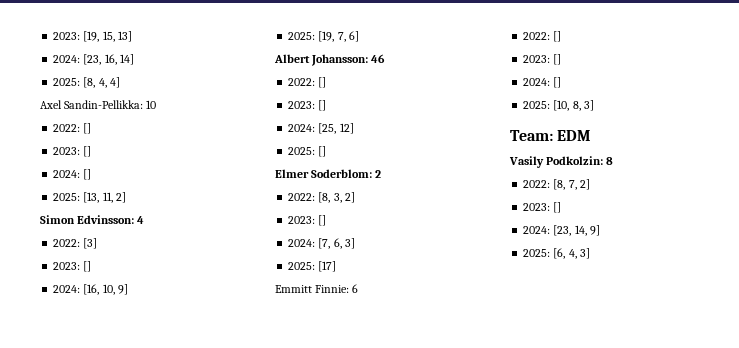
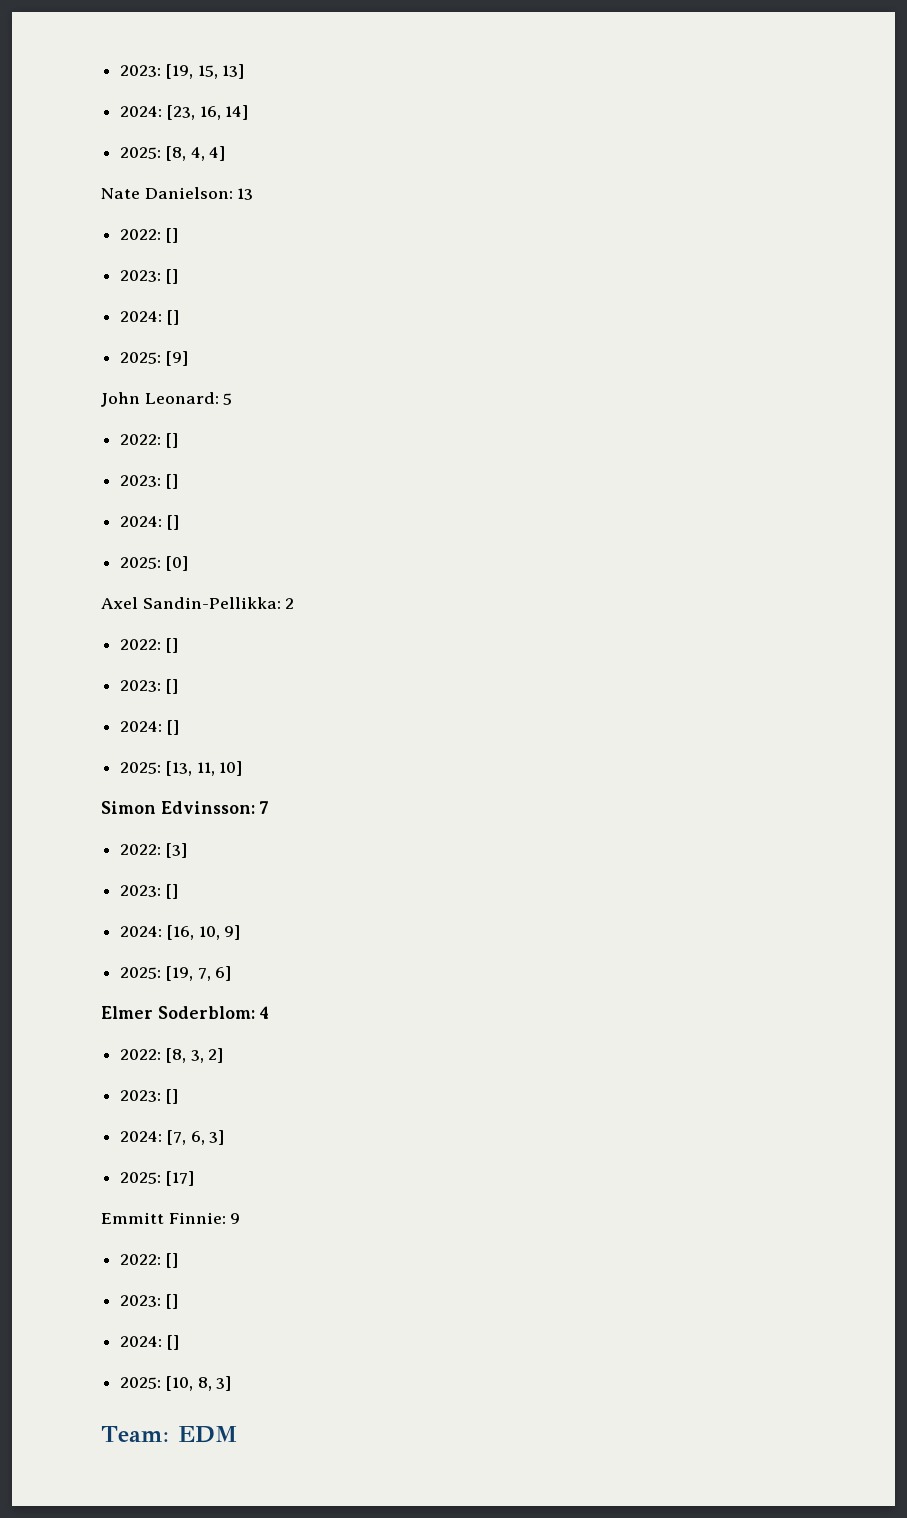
+ Nate Danielson: 13
+ 2022: []
+ 2023: []
+ 2024: []
+ 2025: [9]
+ John Leonard: 5
+ 2022: []
+ 2023: []
+ 2024: []
+ 2025: [0]
- Axel Sandin-Pellikka: 10
+ Axel Sandin-Pellikka: 2
- 2025: [13, 11, 2]
+ 2025: [13, 11, 10]
- Simon Edvinsson: 4
+ Simon Edvinsson: 7
- Albert Johansson: 46
- 2022: []
- 2023: []
- 2024: [25, 12]
- 2025: []
- Elmer Soderblom: 2
+ Elmer Soderblom: 4
- Emmitt Finnie: 6
+ Emmitt Finnie: 9
- Vasily Podkolzin: 8
- 2022: [8, 7, 2]
- 2023: []
- 2024: [23, 14, 9]
- 2025: [6, 4, 3]

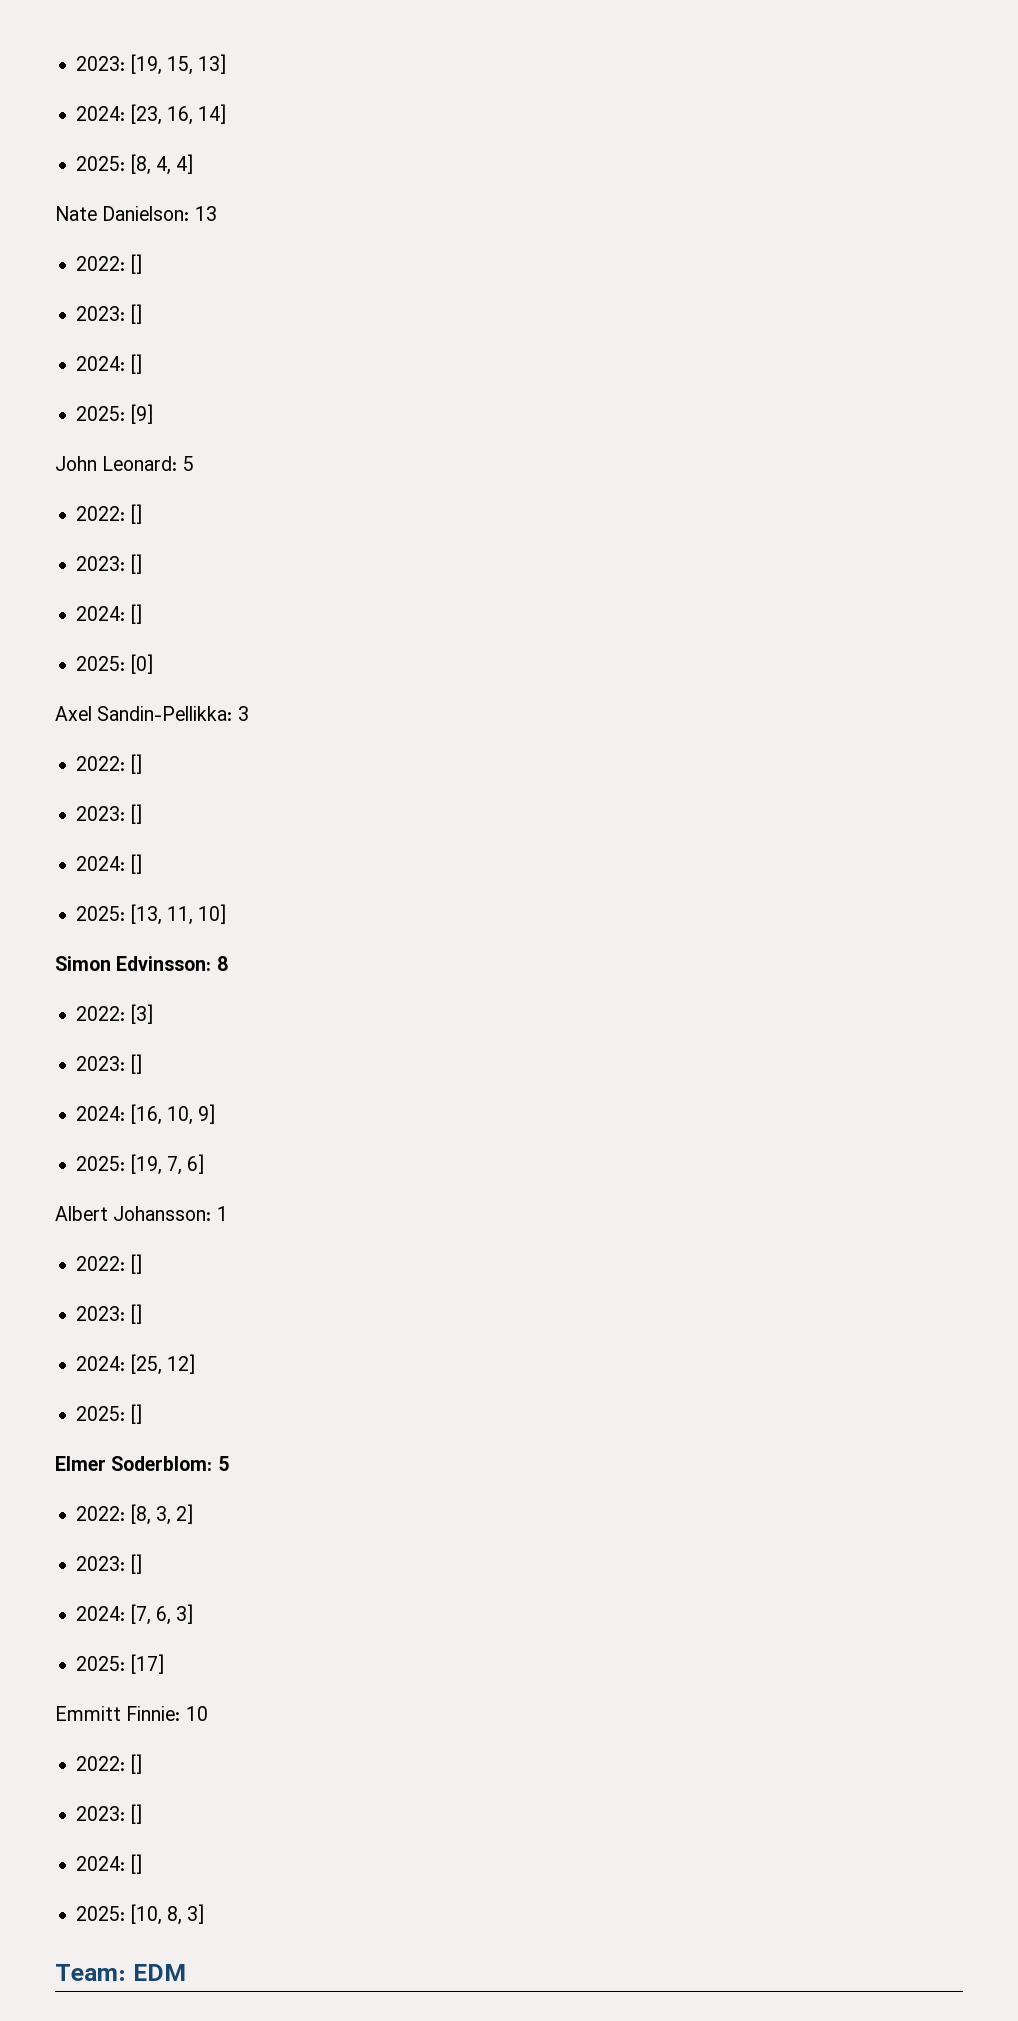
- Axel Sandin-Pellikka: 2
+ Axel Sandin-Pellikka: 3
- Simon Edvinsson: 7
+ Simon Edvinsson: 8
+ Albert Johansson: 1
+ 2022: []
+ 2023: []
+ 2024: [25, 12]
+ 2025: []
- Elmer Soderblom: 4
+ Elmer Soderblom: 5
- Emmitt Finnie: 9
+ Emmitt Finnie: 10

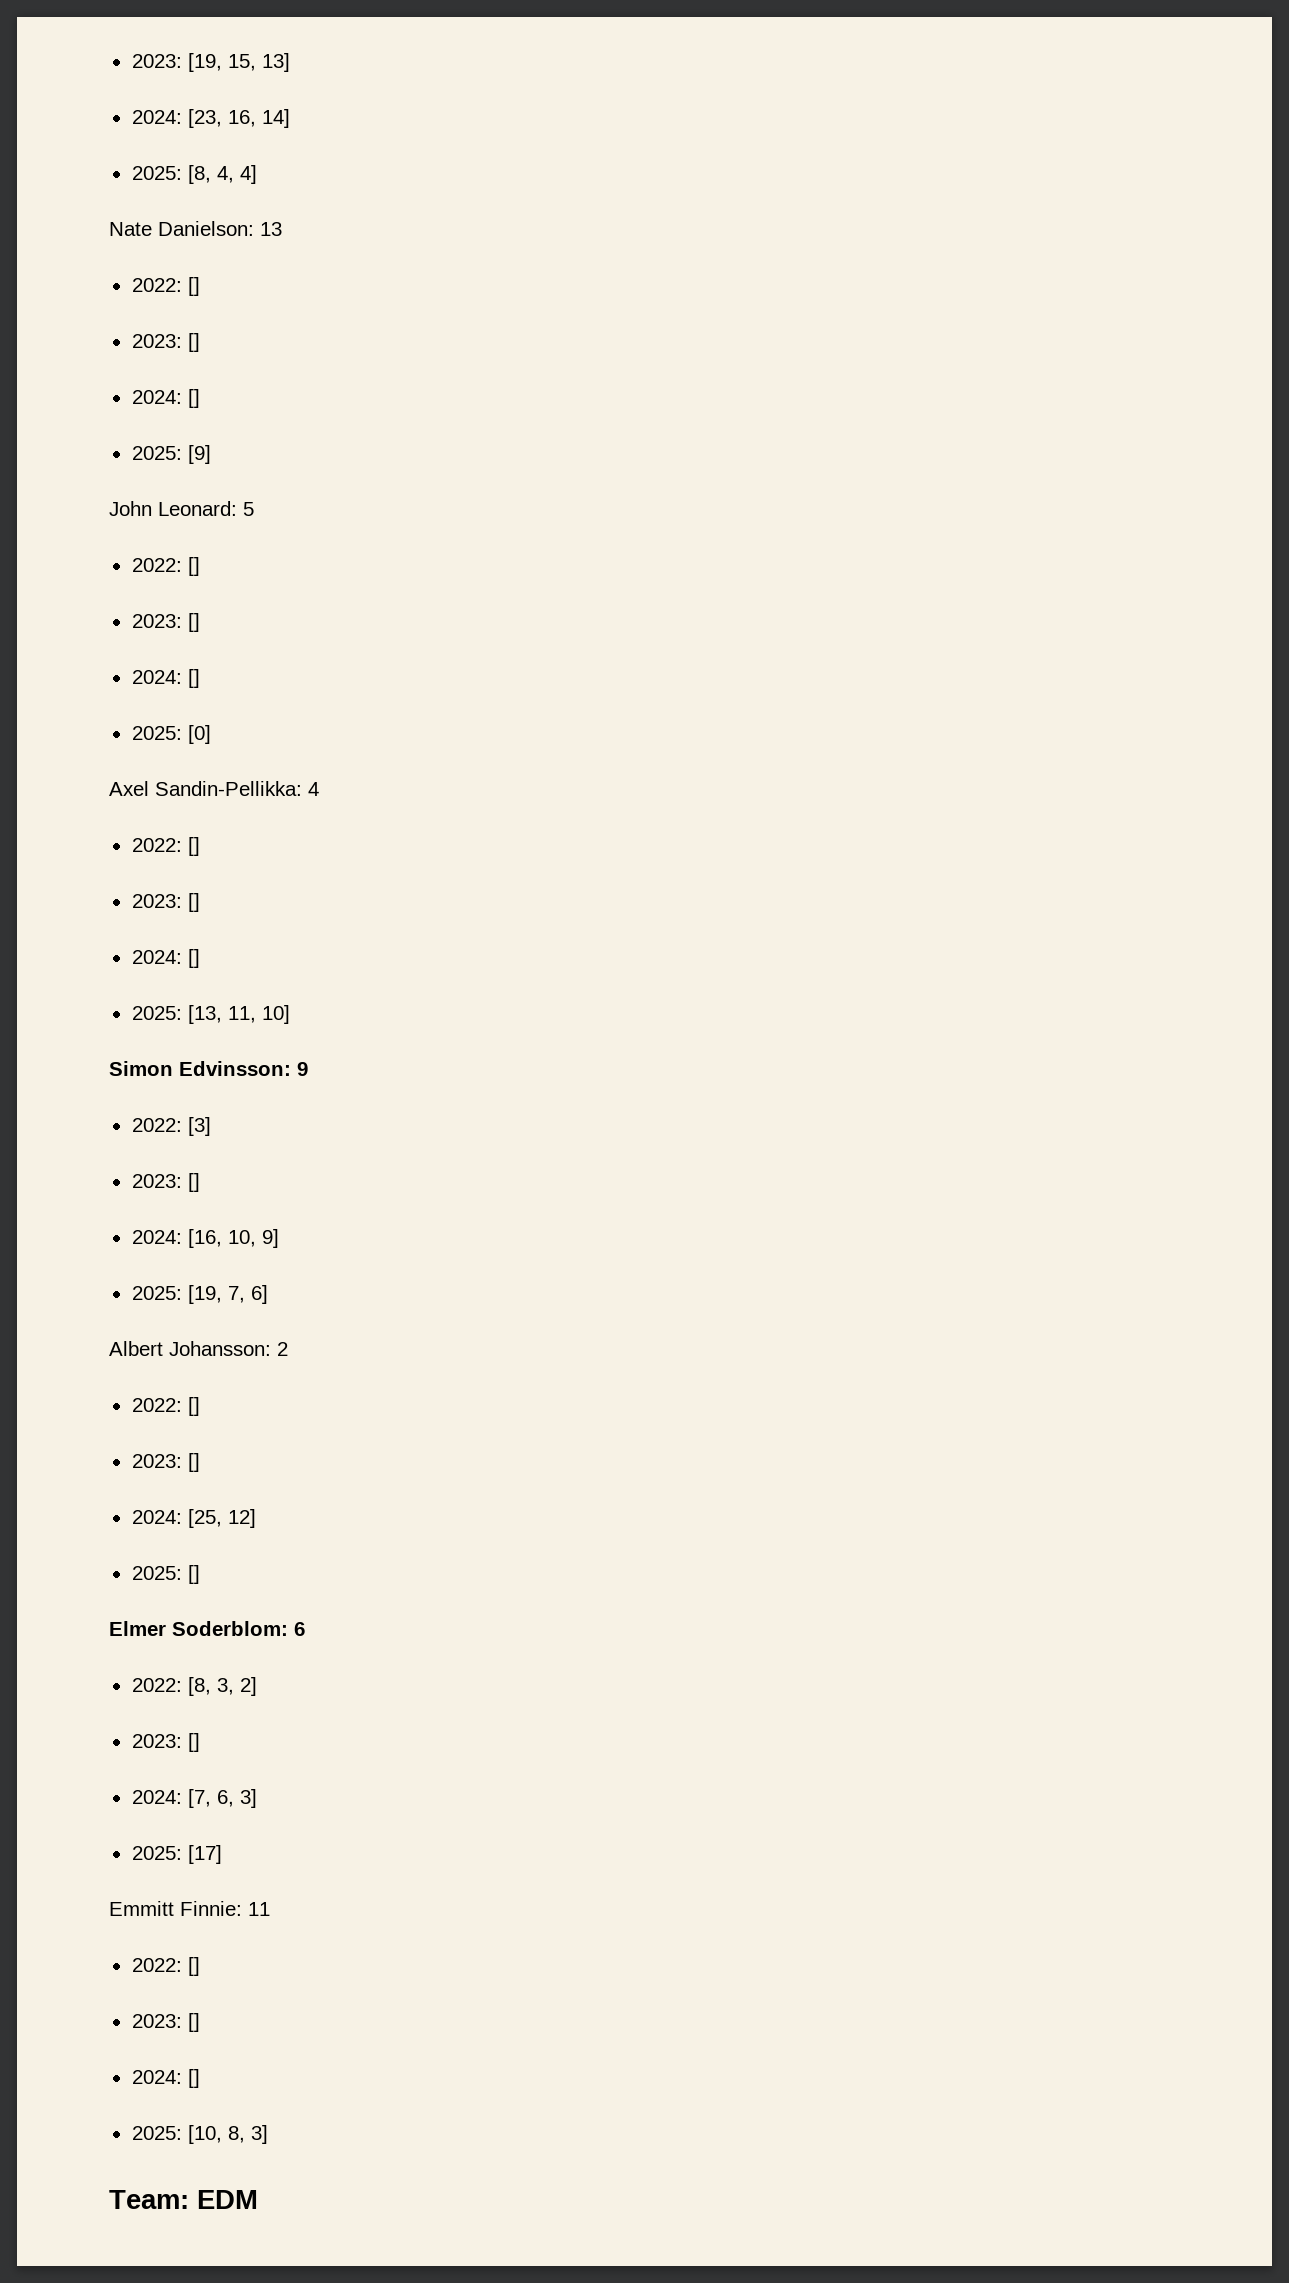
- Axel Sandin-Pellikka: 3
+ Axel Sandin-Pellikka: 4
- Simon Edvinsson: 8
+ Simon Edvinsson: 9
- Albert Johansson: 1
+ Albert Johansson: 2
- Elmer Soderblom: 5
+ Elmer Soderblom: 6
- Emmitt Finnie: 10
+ Emmitt Finnie: 11

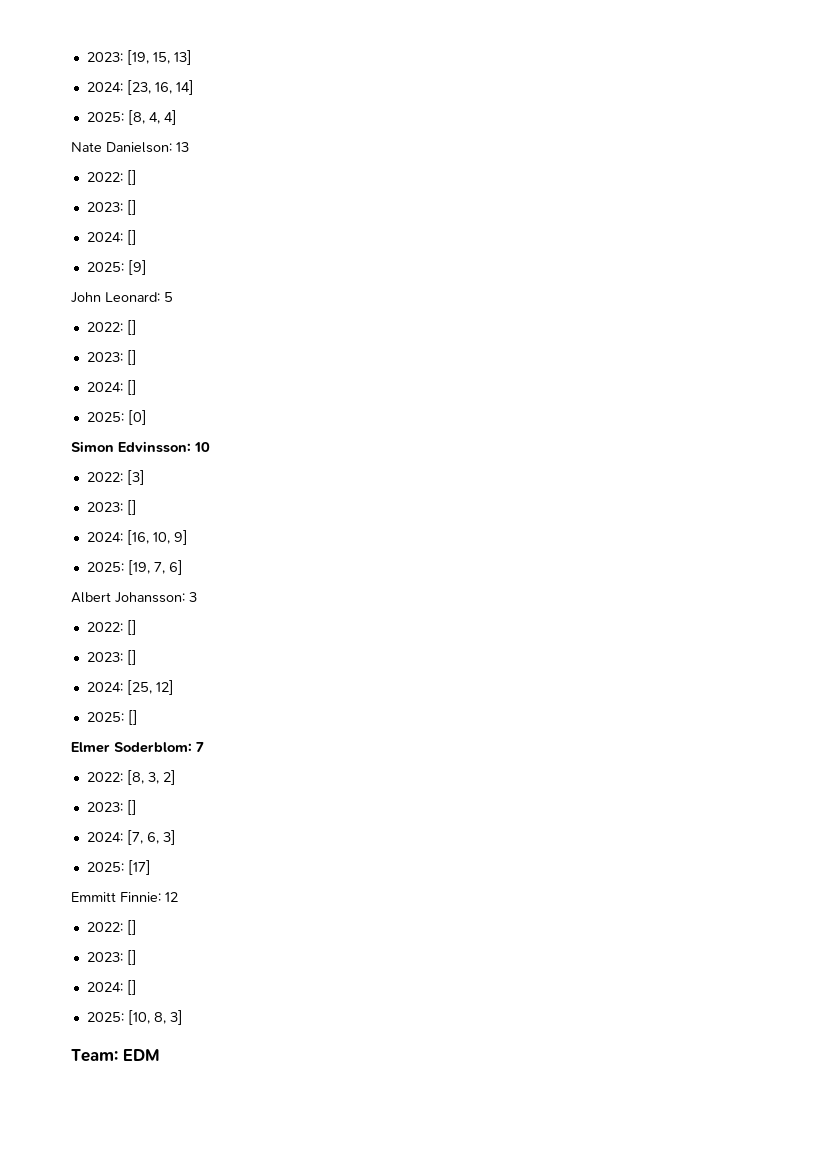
- Axel Sandin-Pellikka: 4
- 2022: []
- 2023: []
- 2024: []
- 2025: [13, 11, 10]
- Simon Edvinsson: 9
+ Simon Edvinsson: 10
- Albert Johansson: 2
+ Albert Johansson: 3
- Elmer Soderblom: 6
+ Elmer Soderblom: 7
- Emmitt Finnie: 11
+ Emmitt Finnie: 12

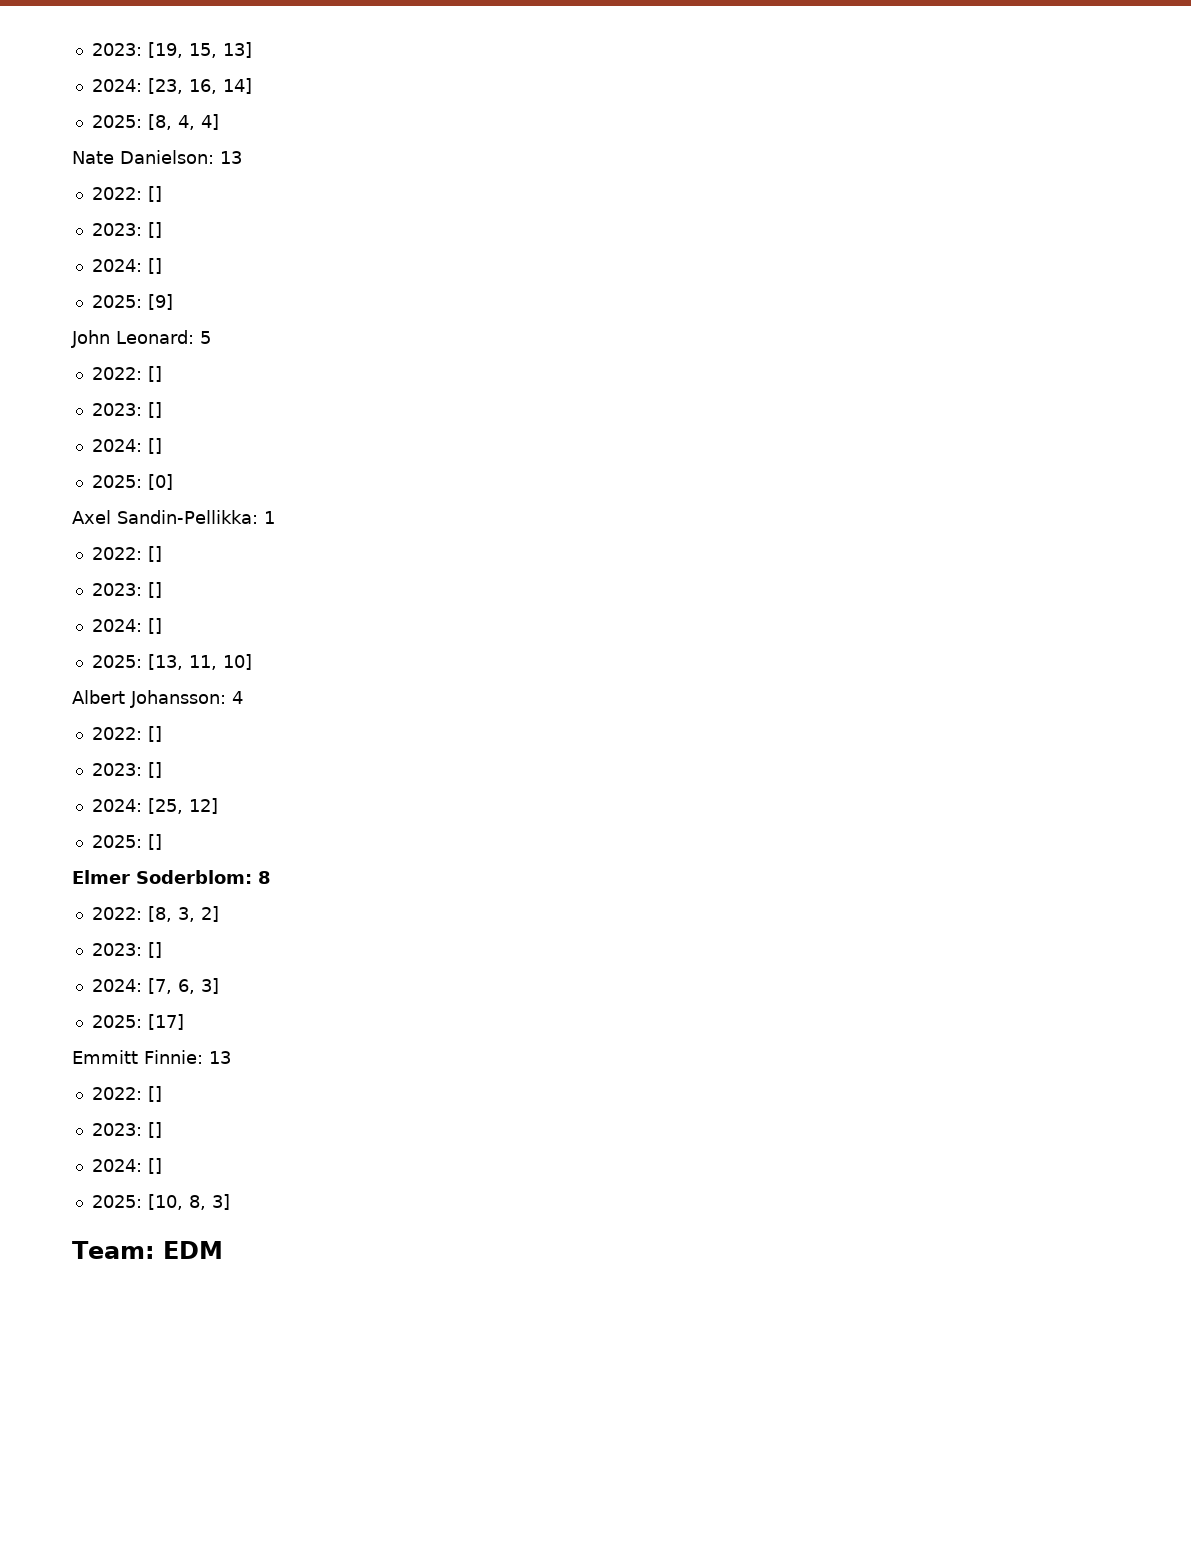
- Simon Edvinsson: 10
- 2022: [3]
+ Axel Sandin-Pellikka: 1
+ 2022: []
  2023: []
- 2024: [16, 10, 9]
- 2025: [19, 7, 6]
+ 2024: []
+ 2025: [13, 11, 10]
- Albert Johansson: 3
+ Albert Johansson: 4
- Elmer Soderblom: 7
+ Elmer Soderblom: 8
- Emmitt Finnie: 12
+ Emmitt Finnie: 13

